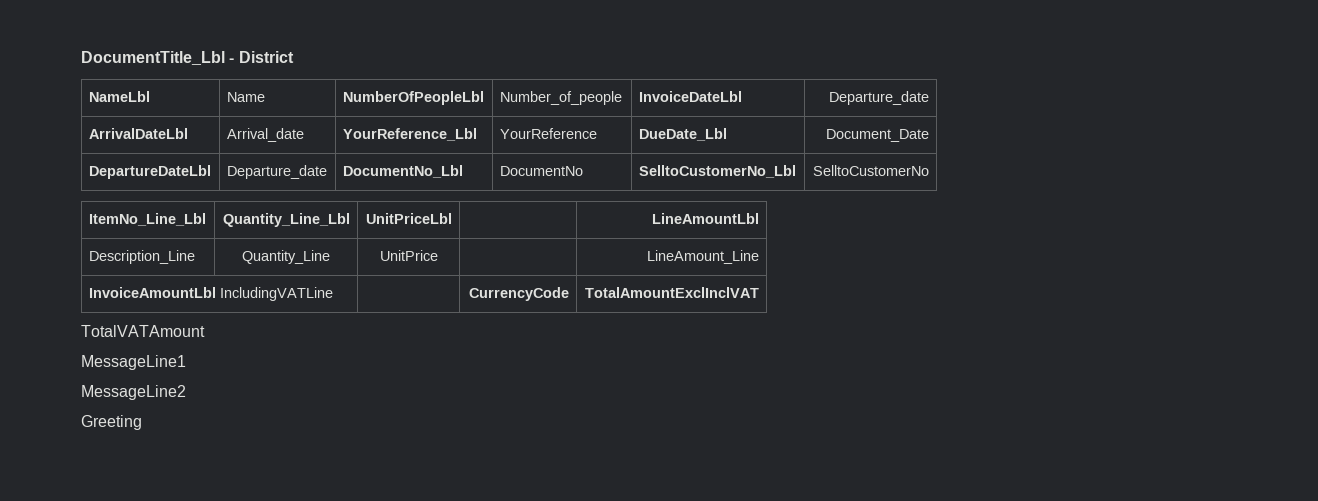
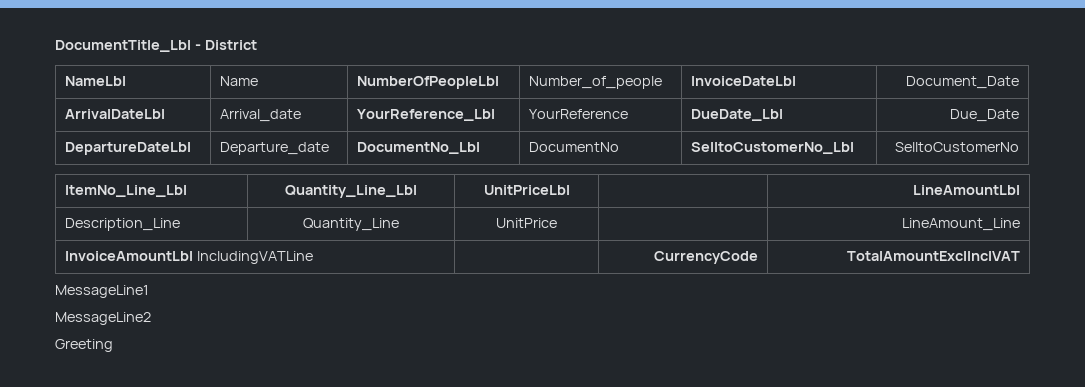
- NameLbl | Name | NumberOfPeopleLbl | Number_of_people | InvoiceDateLbl | Departure_date
+ NameLbl | Name | NumberOfPeopleLbl | Number_of_people | InvoiceDateLbl | Document_Date
- ArrivalDateLbl | Arrival_date | YourReference_Lbl | YourReference | DueDate_Lbl | Document_Date
+ ArrivalDateLbl | Arrival_date | YourReference_Lbl | YourReference | DueDate_Lbl | Due_Date
- TotalVATAmount

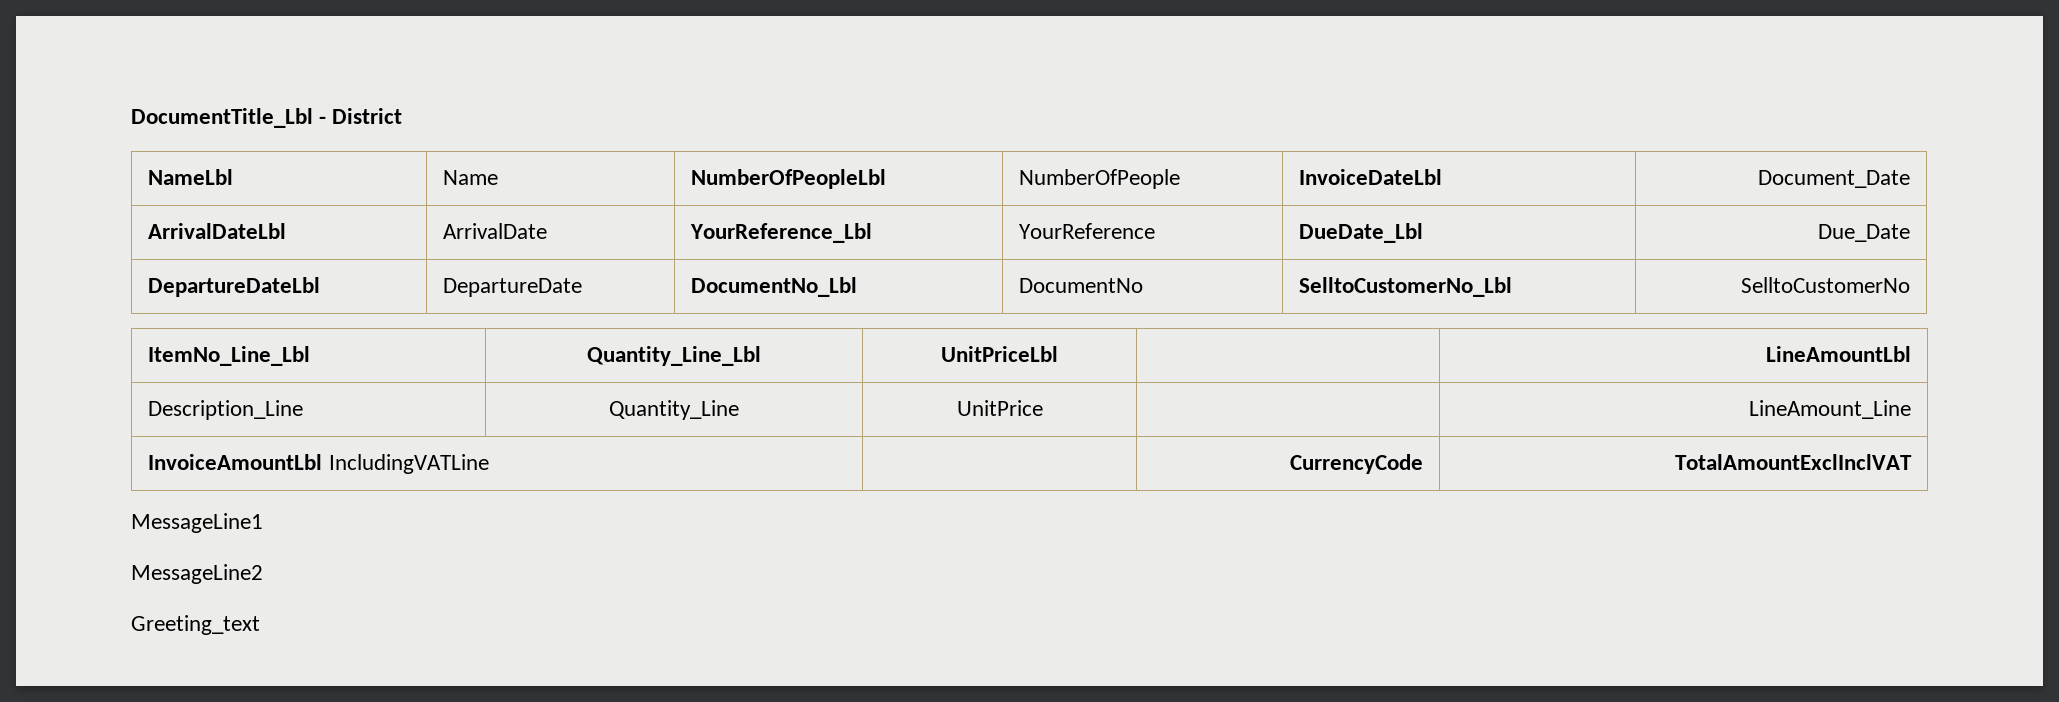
- NameLbl | Name | NumberOfPeopleLbl | Number_of_people | InvoiceDateLbl | Document_Date
+ NameLbl | Name | NumberOfPeopleLbl | NumberOfPeople | InvoiceDateLbl | Document_Date
- ArrivalDateLbl | Arrival_date | YourReference_Lbl | YourReference | DueDate_Lbl | Due_Date
+ ArrivalDateLbl | ArrivalDate | YourReference_Lbl | YourReference | DueDate_Lbl | Due_Date
- DepartureDateLbl | Departure_date | DocumentNo_Lbl | DocumentNo | SelltoCustomerNo_Lbl | SelltoCustomerNo
+ DepartureDateLbl | DepartureDate | DocumentNo_Lbl | DocumentNo | SelltoCustomerNo_Lbl | SelltoCustomerNo
- Greeting
+ Greeting_text

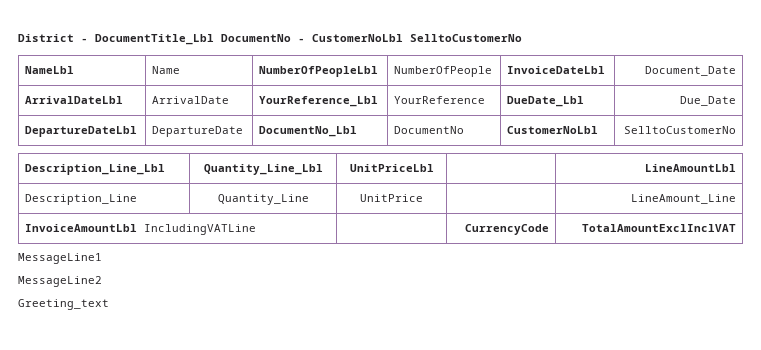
- DocumentTitle_Lbl - District
+ District - DocumentTitle_Lbl DocumentNo - CustomerNoLbl SelltoCustomerNo
- DepartureDateLbl | DepartureDate | DocumentNo_Lbl | DocumentNo | SelltoCustomerNo_Lbl | SelltoCustomerNo
- ItemNo_Line_Lbl | Quantity_Line_Lbl | UnitPriceLbl | | LineAmountLbl
+ DepartureDateLbl | DepartureDate | DocumentNo_Lbl | DocumentNo | CustomerNoLbl | SelltoCustomerNo
+ Description_Line_Lbl | Quantity_Line_Lbl | UnitPriceLbl | | LineAmountLbl

